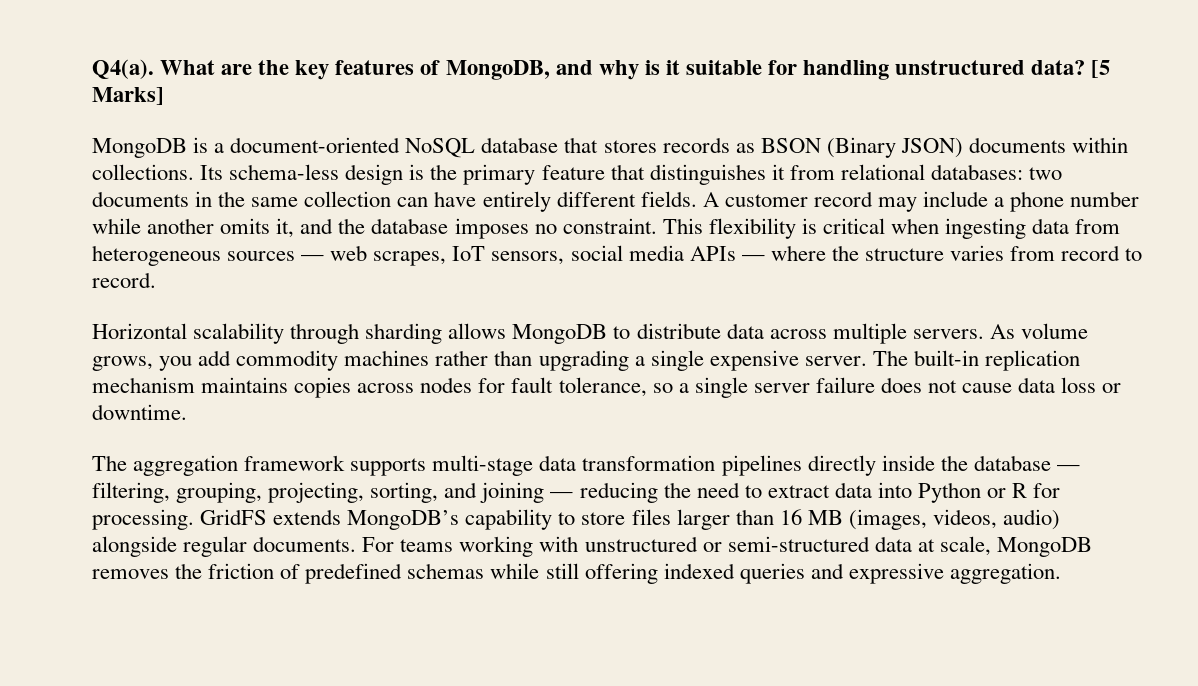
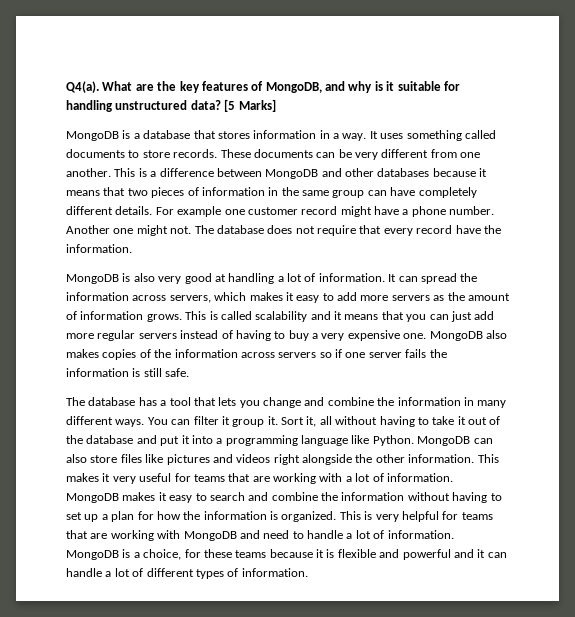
- MongoDB is a document-oriented NoSQL database that stores records as BSON (Binary JSON) documents within collections. Its schema-less design is the primary feature that distinguishes it from relational databases: two documents in the same collection can have entirely different fields. A customer record may include a phone number while another omits it, and the database imposes no constraint. This flexibility is critical when ingesting data from heterogeneous sources — web scrapes, IoT sensors, social media APIs — where the structure varies from record to record.
- Horizontal scalability through sharding allows MongoDB to distribute data across multiple servers. As volume grows, you add commodity machines rather than upgrading a single expensive server. The built-in replication mechanism maintains copies across nodes for fault tolerance, so a single server failure does not cause data loss or downtime.
- The aggregation framework supports multi-stage data transformation pipelines directly inside the database — filtering, grouping, projecting, sorting, and joining — reducing the need to extract data into Python or R for processing. GridFS extends MongoDB’s capability to store files larger than 16 MB (images, videos, audio) alongside regular documents. For teams working with unstructured or semi-structured data at scale, MongoDB removes the friction of predefined schemas while still offering indexed queries and expressive aggregation.
+ MongoDB is a database that stores information in a way. It uses something called documents to store records. These documents can be very different from one another. This is a difference between MongoDB and other databases because it means that two pieces of information in the same group can have completely different details. For example one customer record might have a phone number. Another one might not. The database does not require that every record have the information.
+ MongoDB is also very good at handling a lot of information. It can spread the information across servers, which makes it easy to add more servers as the amount of information grows. This is called scalability and it means that you can just add more regular servers instead of having to buy a very expensive one. MongoDB also makes copies of the information across servers so if one server fails the information is still safe.
+ The database has a tool that lets you change and combine the information in many different ways. You can filter it group it. Sort it, all without having to take it out of the database and put it into a programming language like Python. MongoDB can also store files like pictures and videos right alongside the other information. This makes it very useful for teams that are working with a lot of information. MongoDB makes it easy to search and combine the information without having to set up a plan for how the information is organized. This is very helpful for teams that are working with MongoDB and need to handle a lot of information. MongoDB is a choice, for these teams because it is flexible and powerful and it can handle a lot of different types of information.

